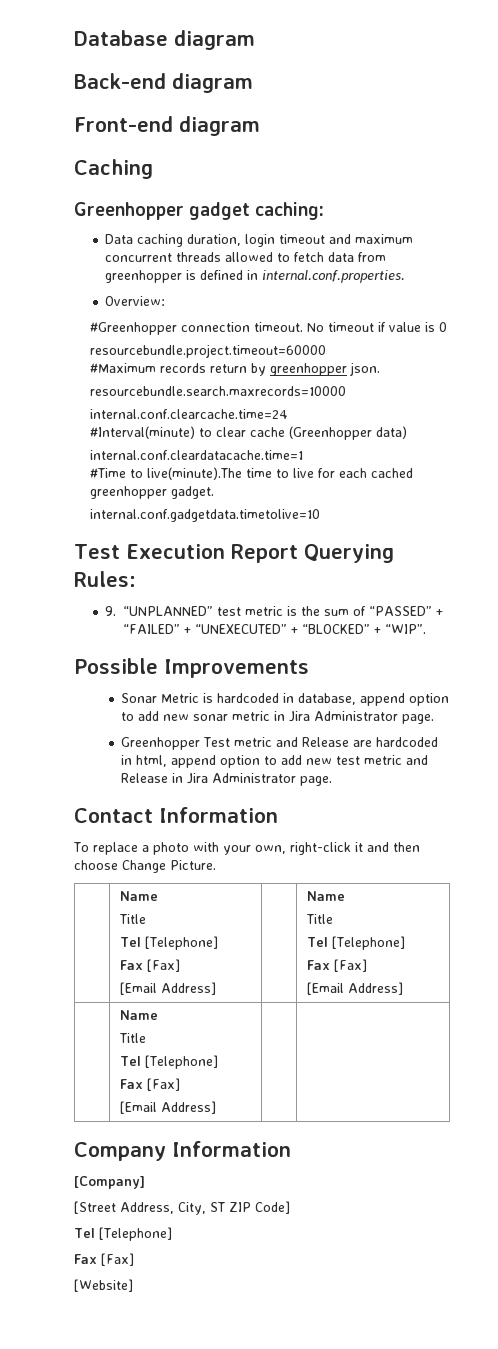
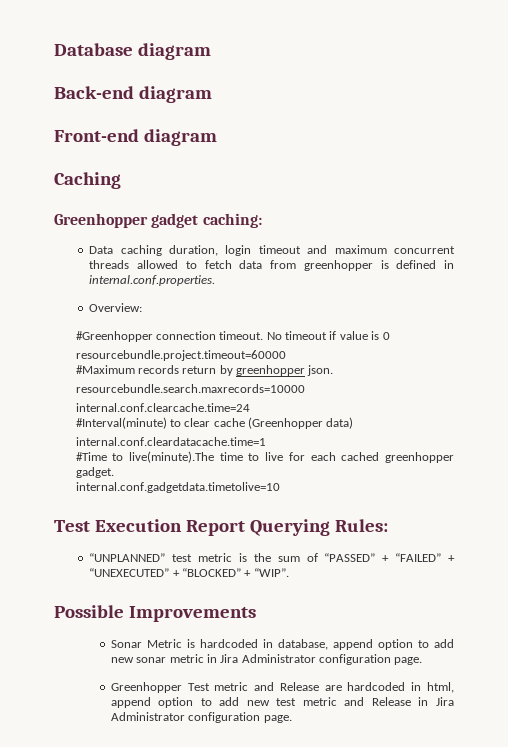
- 9. “UNPLANNED” test metric is the sum of “PASSED” + “FAILED” + “UNEXECUTED” + “BLOCKED” + “WIP”.
+ “UNPLANNED” test metric is the sum of “PASSED” + “FAILED” + “UNEXECUTED” + “BLOCKED” + “WIP”.
- Sonar Metric is hardcoded in database, append option to add new sonar metric in Jira Administrator page.
+ Sonar Metric is hardcoded in database, append option to add new sonar metric in Jira Administrator configuration page.
- Greenhopper Test metric and Release are hardcoded in html, append option to add new test metric and Release in Jira Administrator page.
- Contact Information
- To replace a photo with your own, right-click it and then choose Change Picture.
- | Name
- Title
- Tel [Telephone]
- Fax [Fax]
- [Email Address] | | Name
- Title
- Tel [Telephone]
- Fax [Fax]
- [Email Address]
- | Name
- Title
- Tel [Telephone]
- Fax [Fax]
- [Email Address] | |
- Company Information
- [Company]
- [Street Address, City, ST ZIP Code]
- Tel [Telephone]
- Fax [Fax]
- [Website]
+ Greenhopper Test metric and Release are hardcoded in html, append option to add new test metric and Release in Jira Administrator configuration page.

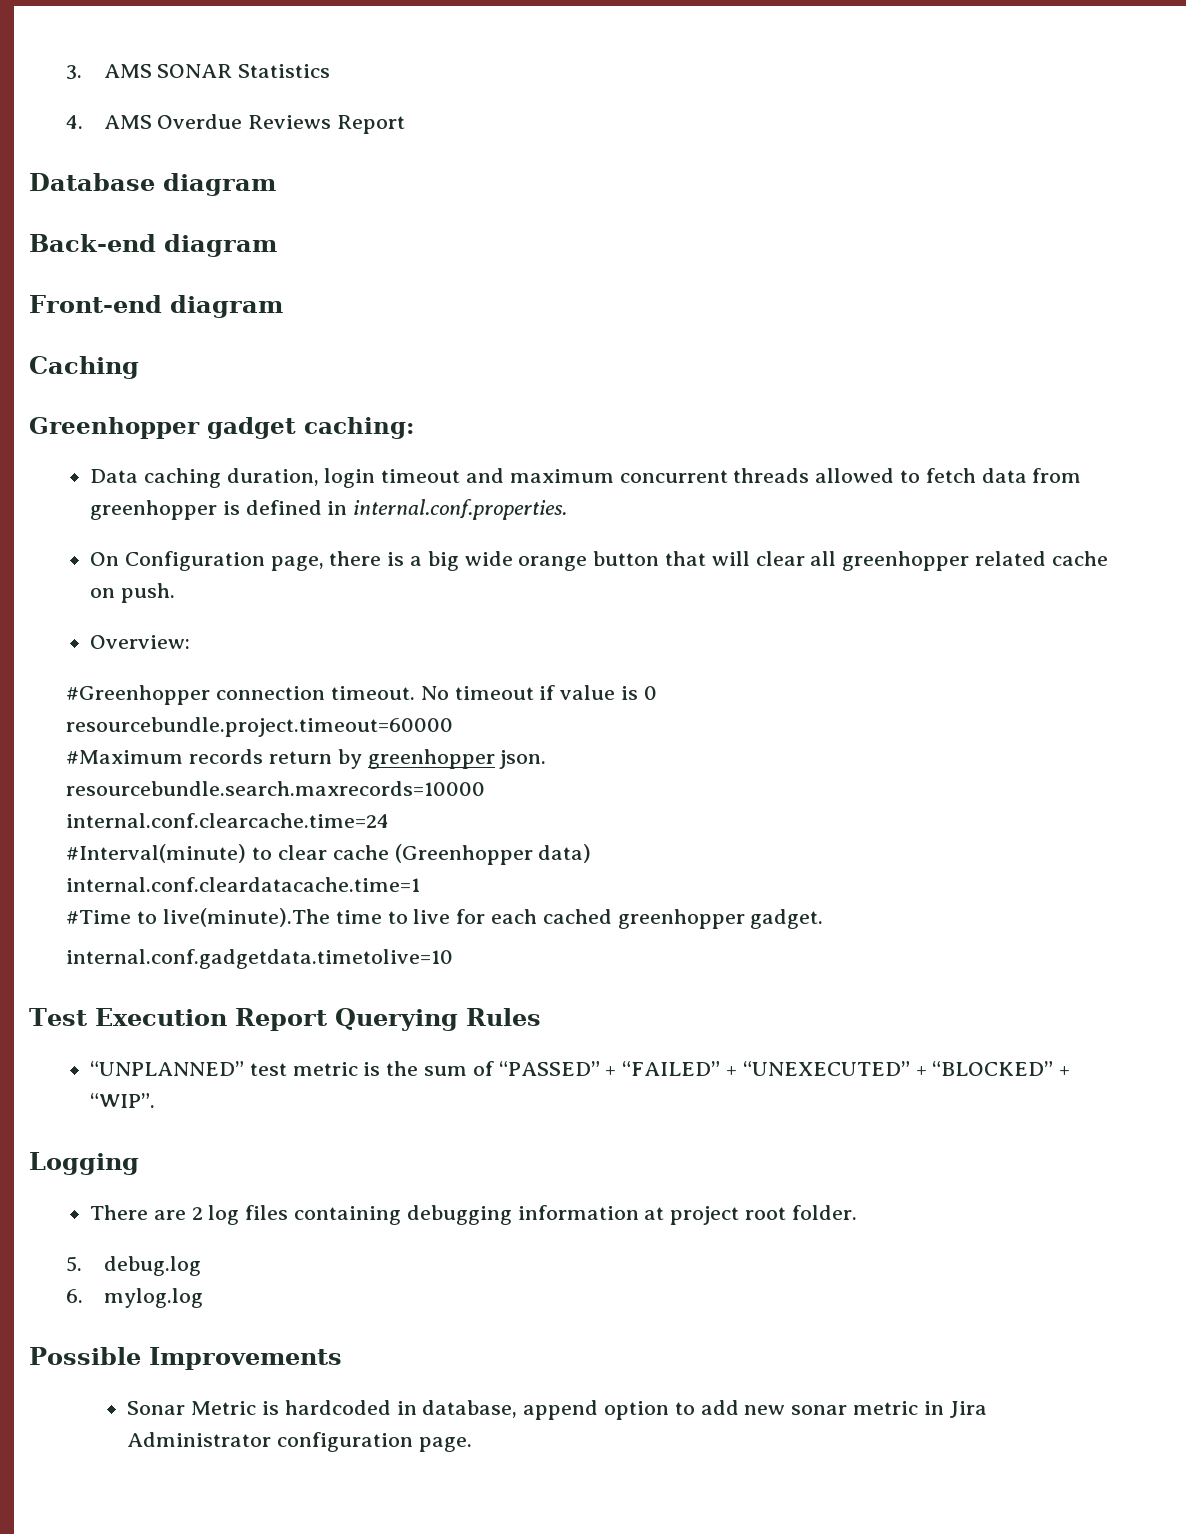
+ 3. AMS SONAR Statistics
+ 4. AMS Overdue Reviews Report
+ On Configuration page, there is a big wide orange button that will clear all greenhopper related cache on push.
- Test Execution Report Querying Rules:
+ Test Execution Report Querying Rules
+ Logging
+ There are 2 log files containing debugging information at project root folder.
+ 5. debug.log
+ 6. mylog.log
- Greenhopper Test metric and Release are hardcoded in html, append option to add new test metric and Release in Jira Administrator configuration page.

